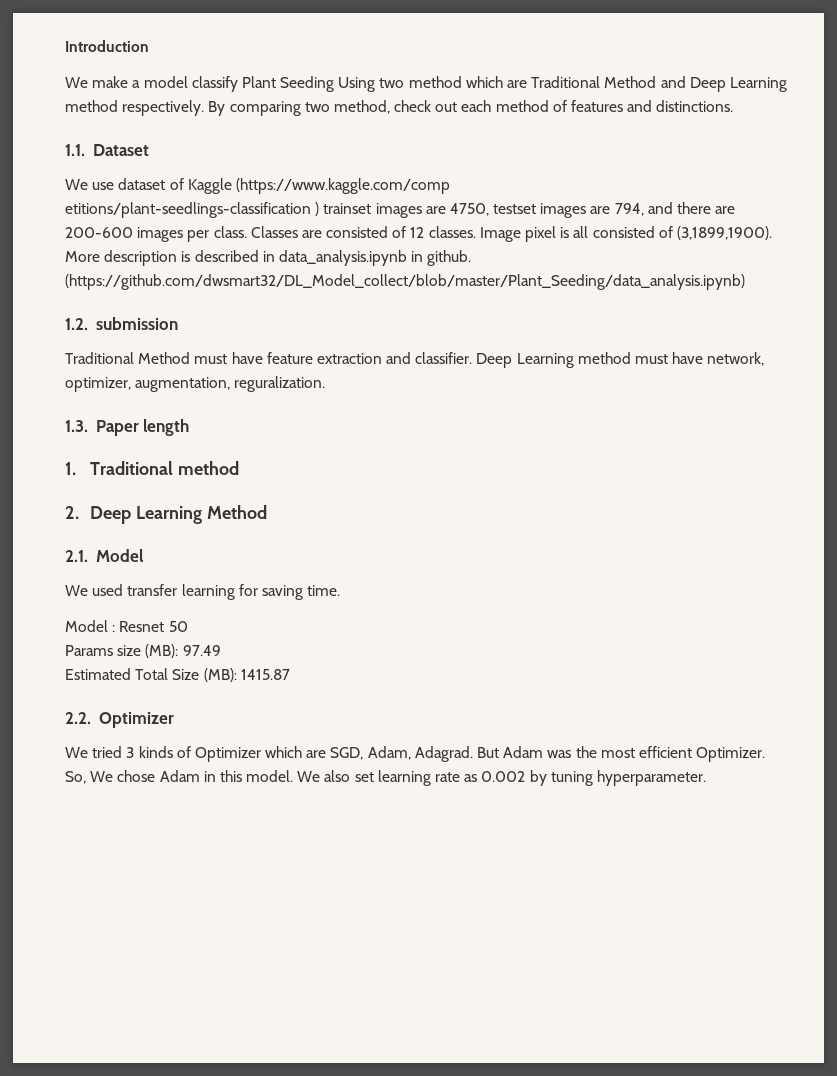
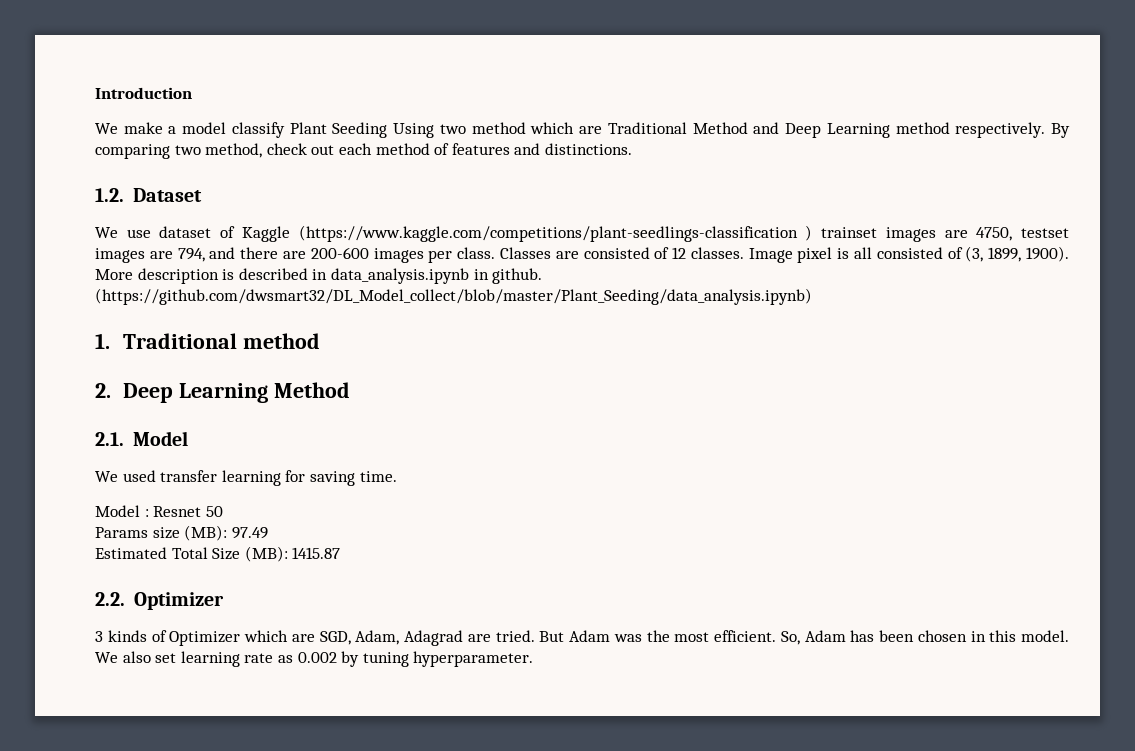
- 1.1. Dataset
+ 1.2. Dataset
- We use dataset of Kaggle (https://www.kaggle.com/comp
- etitions/plant-seedlings-classification ) trainset images are 4750, testset images are 794, and there are 200-600 images per class.
+ We use dataset of Kaggle (https://www.kaggle.com/competitions/plant-seedlings-classification ) trainset images are 4750, testset images are 794, and there are 200-600 images per class.
- Image pixel is all consisted of (3,1899,1900).
+ Image pixel is all consisted of (3, 1899, 1900).
- 1.2. submission
- Traditional Method must have feature extraction and classifier. Deep Learning method must have network, optimizer, augmentation, reguralization.
- 1.3. Paper length
- We tried 3 kinds of Optimizer which are SGD, Adam, Adagrad.
+ 3 kinds of Optimizer which are SGD, Adam, Adagrad are tried.
- But Adam was the most efficient Optimizer. So, We chose Adam in this model.
+ But Adam was the most efficient. So, Adam has been chosen in this model.

